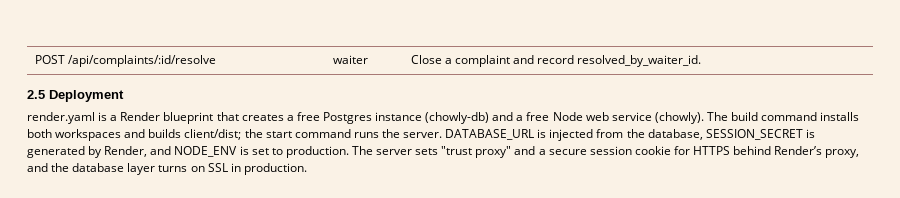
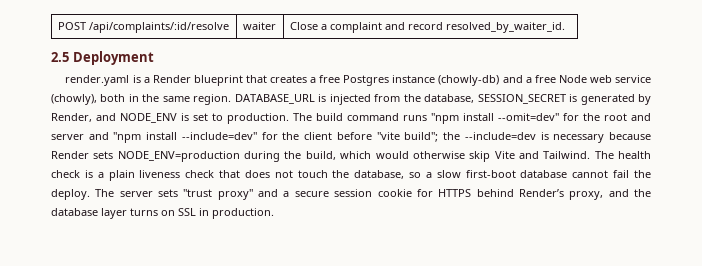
- render.yaml is a Render blueprint that creates a free Postgres instance (chowly-db) and a free Node web service (chowly). The build command installs both workspaces and builds client/dist; the start command runs the server.
+ render.yaml is a Render blueprint that creates a free Postgres instance (chowly-db) and a free Node web service (chowly), both in the same region.
- The server sets "trust proxy" and a secure session cookie for HTTPS behind Render’s proxy, and the database layer turns on SSL in production.
+ The build command runs "npm install --omit=dev" for the root and server and "npm install --include=dev" for the client before "vite build"; the --include=dev is necessary because Render sets NODE_ENV=production during the build, which would otherwise skip Vite and Tailwind. The health check is a plain liveness check that does not touch the database, so a slow first-boot database cannot fail the deploy. The server sets "trust proxy" and a secure session cookie for HTTPS behind Render’s proxy, and the database layer turns on SSL in production.

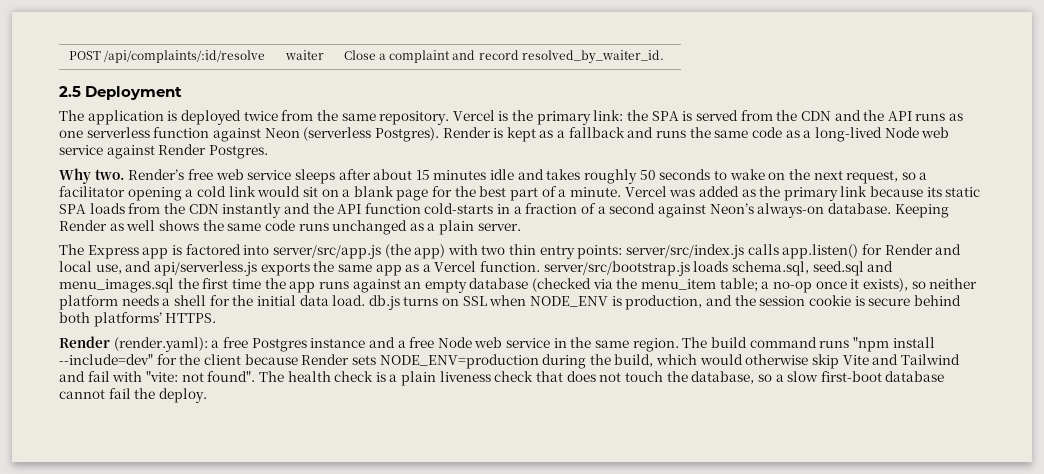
- render.yaml is a Render blueprint that creates a free Postgres instance (chowly-db) and a free Node web service (chowly), both in the same region.
+ The application is deployed twice from the same repository. Vercel is the primary link: the SPA is served from the CDN and the API runs as one serverless function against Neon (serverless Postgres). Render is kept as a fallback and runs the same code as a long-lived Node web service against Render Postgres.
+ Why two. Render’s free web service sleeps after about 15 minutes idle and takes roughly 50 seconds to wake on the next request, so a facilitator opening a cold link would sit on a blank page for the best part of a minute. Vercel was added as the primary link because its static SPA loads from the CDN instantly and the API function cold-starts in a fraction of a second against Neon’s always-on database. Keeping Render as well shows the same code runs unchanged as a plain server.
+ The Express app is factored into server/src/app.js (the app) with two thin entry points: server/src/index.js calls app.listen() for Render and local use, and api/serverless.js exports the same app as a Vercel function. server/src/bootstrap.js loads schema.sql, seed.sql and menu_images.sql the first time the app runs against an empty database (checked via the menu_item table; a no-op once it exists), so neither platform needs a shell for the initial data load. db.js turns on SSL when NODE_ENV is production, and the session cookie is secure behind both platforms’ HTTPS.
+ Render (render.yaml): a free Postgres instance and a free Node web service in the same region.
- DATABASE_URL is injected from the database, SESSION_SECRET is generated by Render, and NODE_ENV is set to production.
- The build command runs "npm install --omit=dev" for the root and server and "npm install --include=dev" for the client before "vite build"; the --include=dev is necessary because Render sets NODE_ENV=production during the build, which would otherwise skip Vite and Tailwind.
+ The build command runs "npm install --include=dev" for the client because Render sets NODE_ENV=production during the build, which would otherwise skip Vite and Tailwind and fail with "vite: not found".
- The server sets "trust proxy" and a secure session cookie for HTTPS behind Render’s proxy, and the database layer turns on SSL in production.

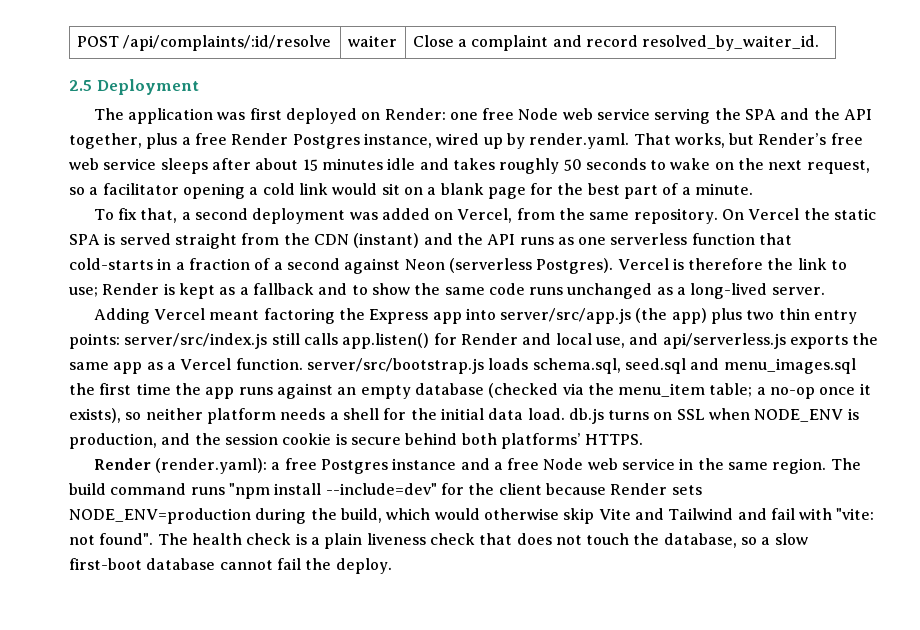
- The application is deployed twice from the same repository. Vercel is the primary link: the SPA is served from the CDN and the API runs as one serverless function against Neon (serverless Postgres). Render is kept as a fallback and runs the same code as a long-lived Node web service against Render Postgres.
- Why two. Render’s free web service sleeps after about 15 minutes idle and takes roughly 50 seconds to wake on the next request, so a facilitator opening a cold link would sit on a blank page for the best part of a minute. Vercel was added as the primary link because its static SPA loads from the CDN instantly and the API function cold-starts in a fraction of a second against Neon’s always-on database. Keeping Render as well shows the same code runs unchanged as a plain server.
+ The application was first deployed on Render: one free Node web service serving the SPA and the API together, plus a free Render Postgres instance, wired up by render.yaml. That works, but Render’s free web service sleeps after about 15 minutes idle and takes roughly 50 seconds to wake on the next request, so a facilitator opening a cold link would sit on a blank page for the best part of a minute.
+ To fix that, a second deployment was added on Vercel, from the same repository. On Vercel the static SPA is served straight from the CDN (instant) and the API runs as one serverless function that cold-starts in a fraction of a second against Neon (serverless Postgres). Vercel is therefore the link to use; Render is kept as a fallback and to show the same code runs unchanged as a long-lived server.
- The Express app is factored into server/src/app.js (the app) with two thin entry points:
+ Adding Vercel meant factoring the Express app into server/src/app.js (the app) plus two thin entry points:
- server/src/index.js calls app.listen() for Render and local use, and api/serverless.js exports the same app as a Vercel function. server/src/bootstrap.js loads schema.sql, seed.sql and menu_images.sql the first time the app runs against an empty database (checked via the menu_item table;
+ server/src/index.js still calls app.listen() for Render and local use, and api/serverless.js exports the same app as a Vercel function. server/src/bootstrap.js loads schema.sql, seed.sql and menu_images.sql the first time the app runs against an empty database (checked via the menu_item table;

